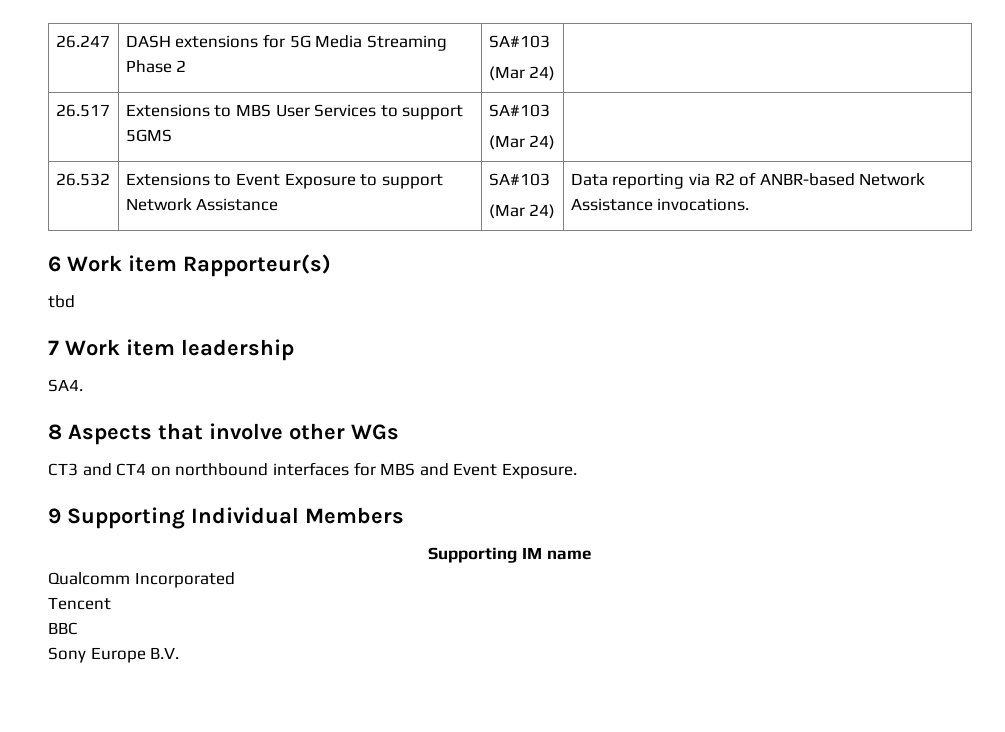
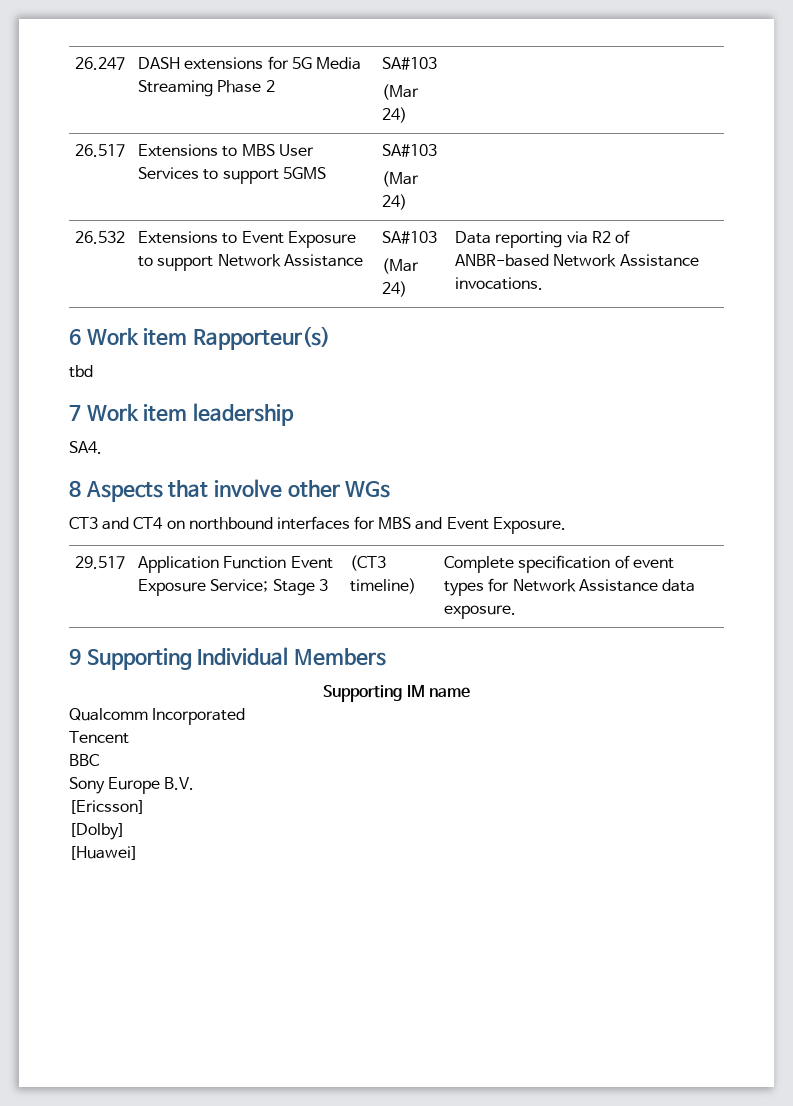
+ 29.517 | Application Function Event Exposure Service; Stage 3 | (CT3 timeline) | Complete specification of event types for Network Assistance data exposure.
+ [Ericsson]
+ [Dolby]
+ [Huawei]

